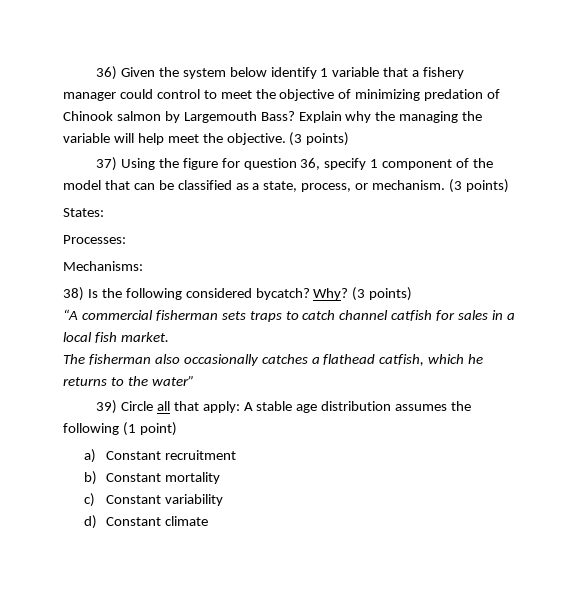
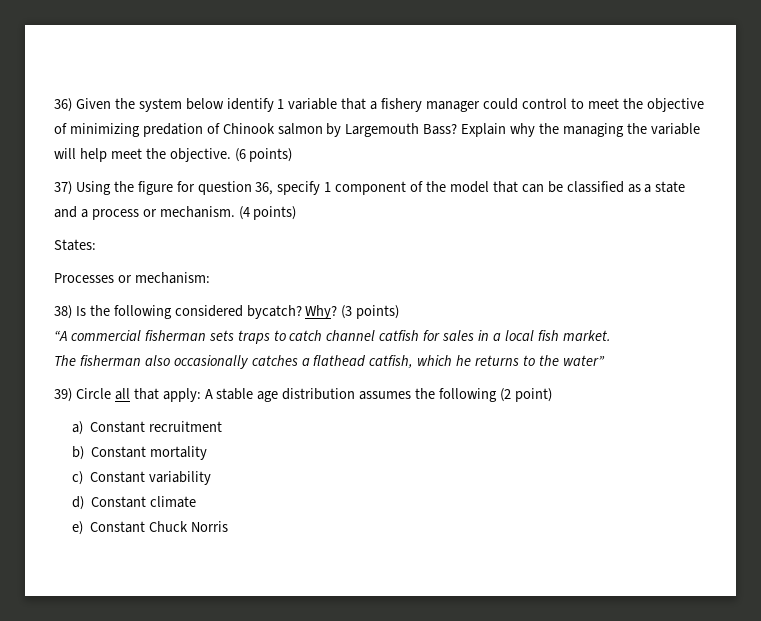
- Explain why the managing the variable will help meet the objective. (3 points)
+ Explain why the managing the variable will help meet the objective. (6 points)
- 37) Using the figure for question 36, specify 1 component of the model that can be classified as a state, process, or mechanism. (3 points)
+ 37) Using the figure for question 36, specify 1 component of the model that can be classified as a state and a process or mechanism. (4 points)
- Processes:
- Mechanisms:
+ Processes or mechanism:
- 39) Circle all that apply: A stable age distribution assumes the following (1 point)
+ 39) Circle all that apply: A stable age distribution assumes the following (2 point)
+ e) Constant Chuck Norris

